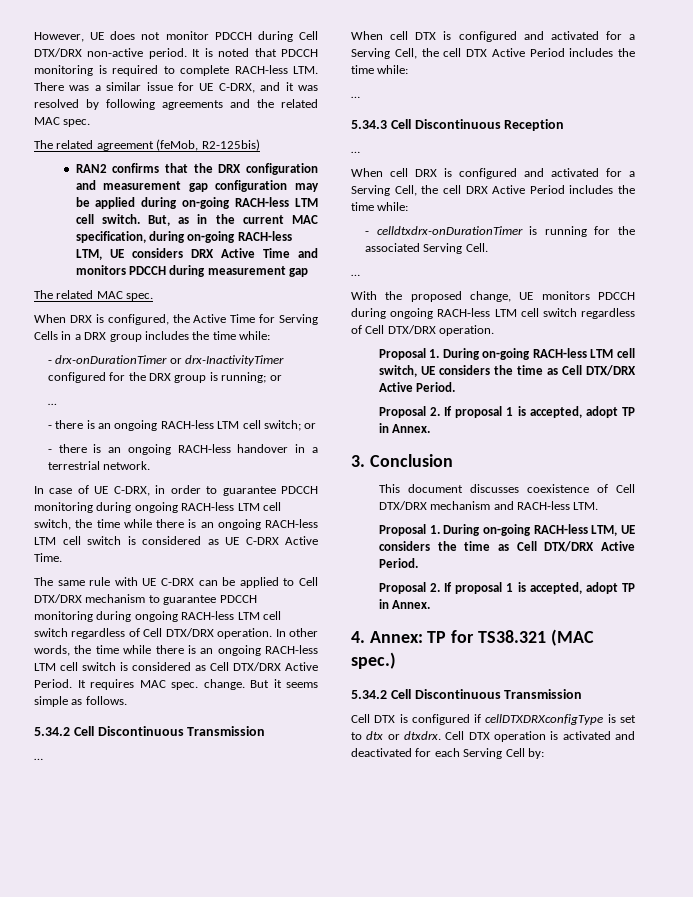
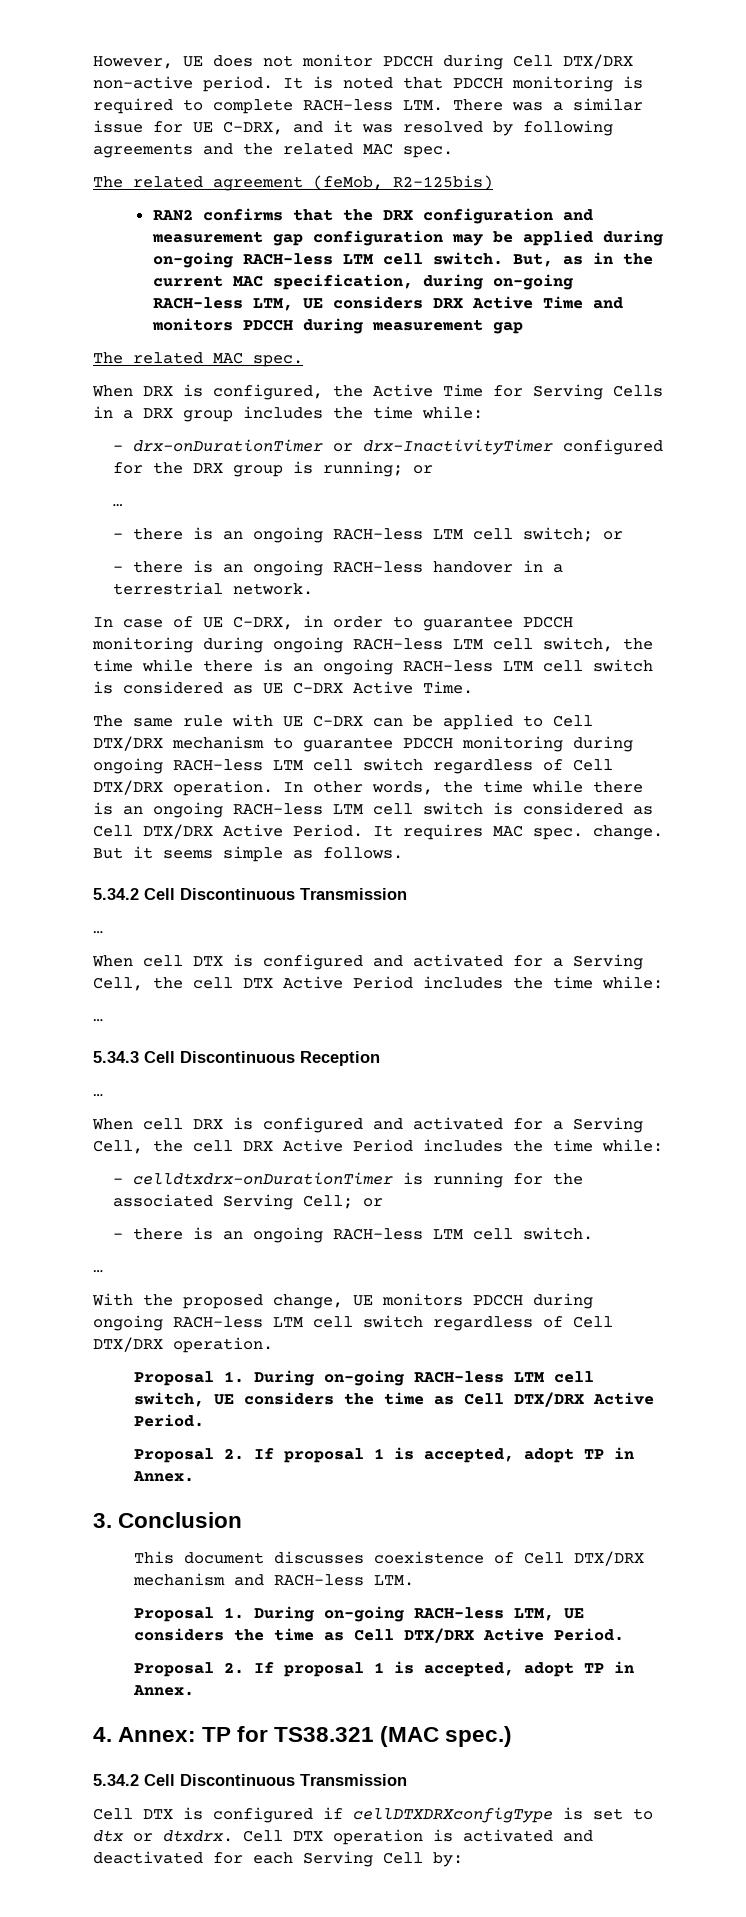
- - celldtxdrx-onDurationTimer is running for the associated Serving Cell.
+ - celldtxdrx-onDurationTimer is running for the associated Serving Cell; or
+ - there is an ongoing RACH-less LTM cell switch.

